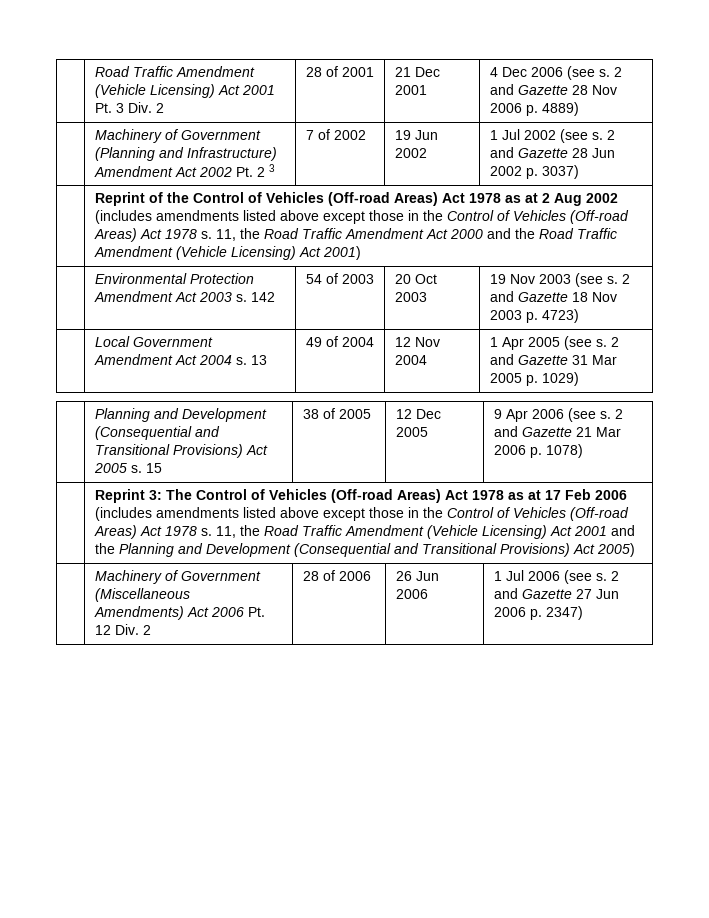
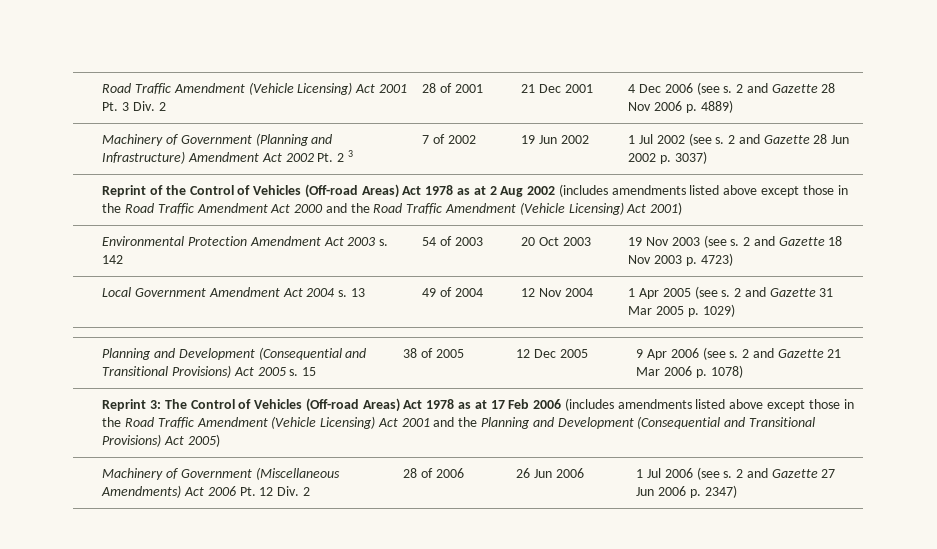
- Reprint of the Control of Vehicles (Off-road Areas) Act 1978 as at 2 Aug 2002 (includes amendments listed above except those in the Control of Vehicles (Off-road Areas) Act 1978 s. 11, the Road Traffic Amendment Act 2000 and the Road Traffic Amendment (Vehicle Licensing) Act 2001)
+ Reprint of the Control of Vehicles (Off-road Areas) Act 1978 as at 2 Aug 2002 (includes amendments listed above except those in the Road Traffic Amendment Act 2000 and the Road Traffic Amendment (Vehicle Licensing) Act 2001)
- Reprint 3: The Control of Vehicles (Off-road Areas) Act 1978 as at 17 Feb 2006 (includes amendments listed above except those in the Control of Vehicles (Off-road Areas) Act 1978 s. 11, the Road Traffic Amendment (Vehicle Licensing) Act 2001 and the Planning and Development (Consequential and Transitional Provisions) Act 2005)
+ Reprint 3: The Control of Vehicles (Off-road Areas) Act 1978 as at 17 Feb 2006 (includes amendments listed above except those in the Road Traffic Amendment (Vehicle Licensing) Act 2001 and the Planning and Development (Consequential and Transitional Provisions) Act 2005)

